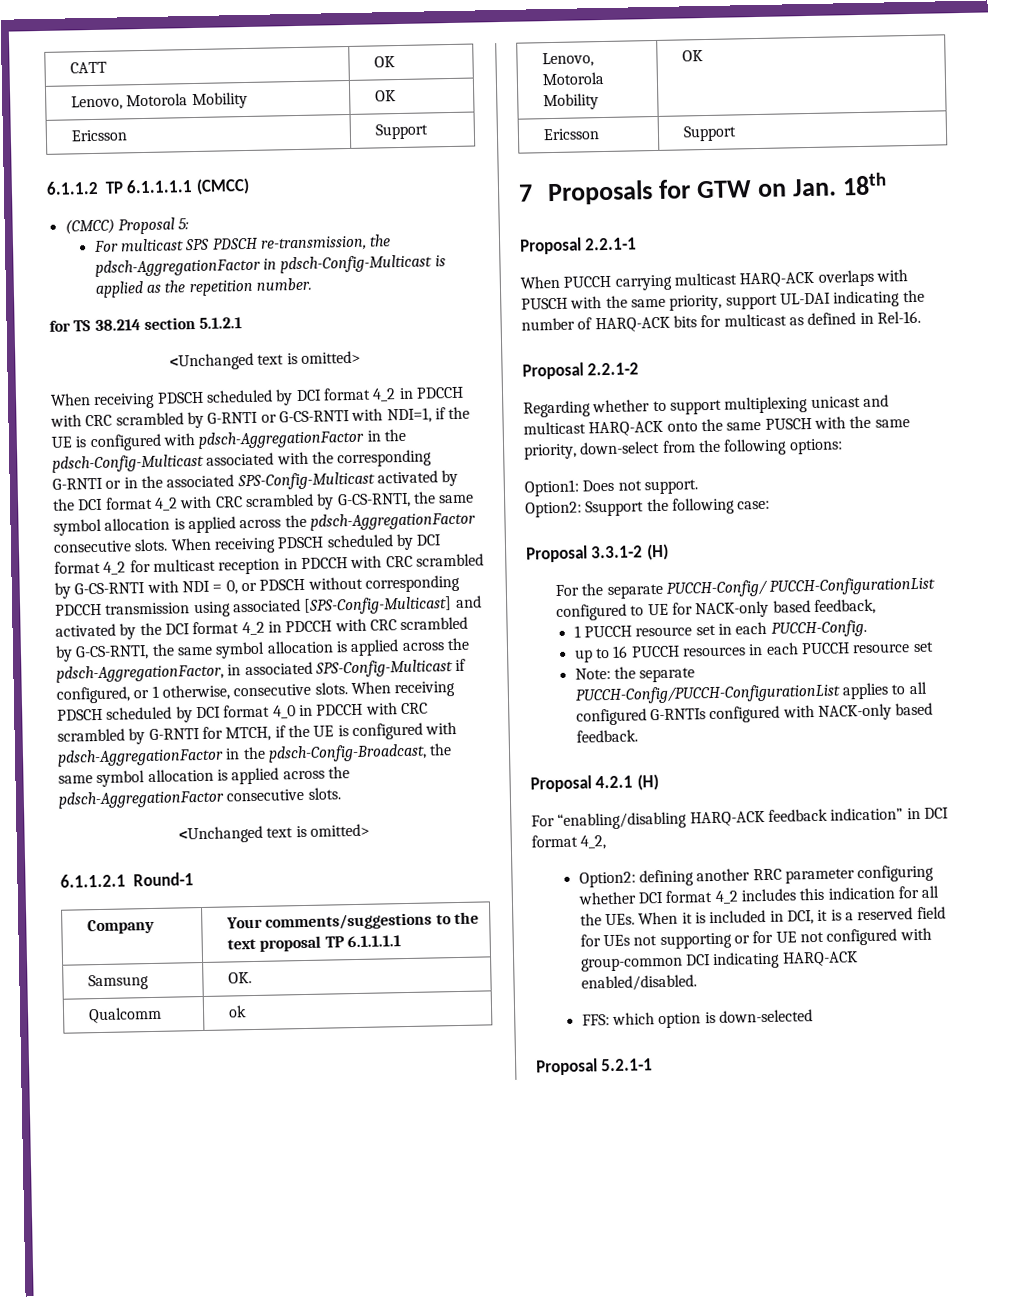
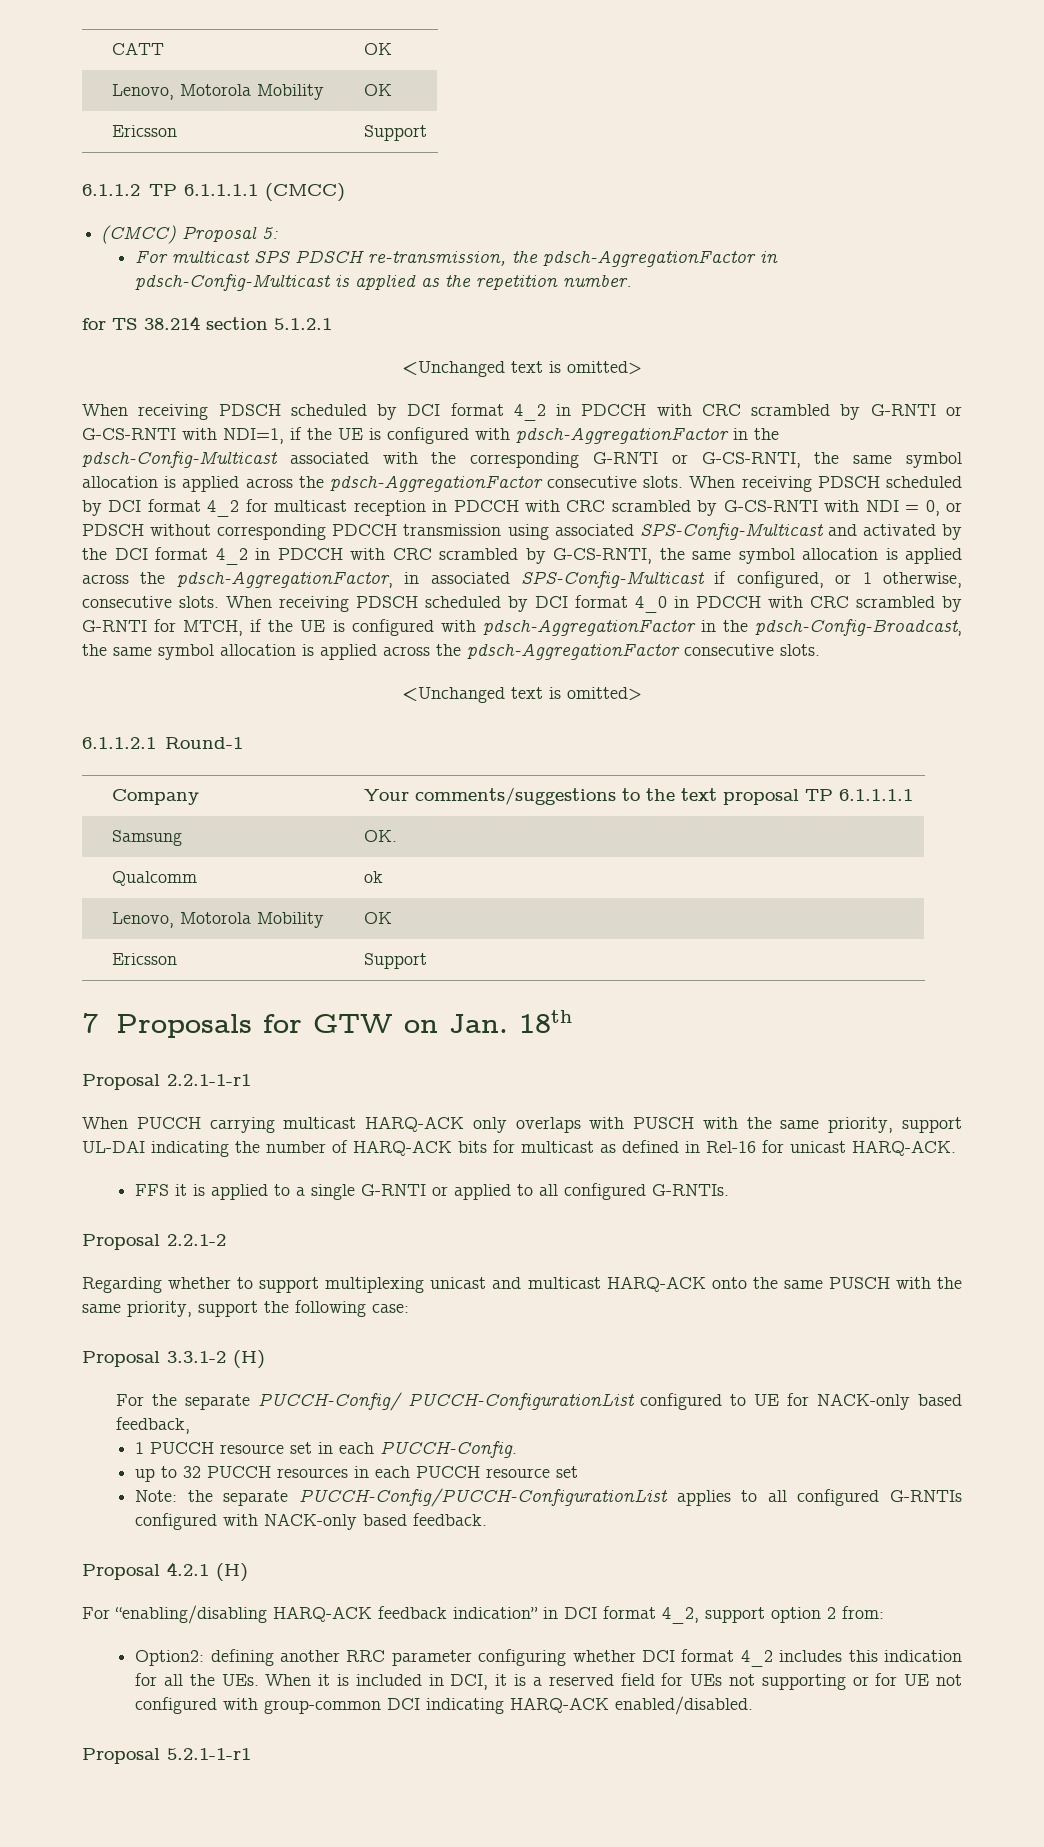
- When receiving PDSCH scheduled by DCI format 4_2 in PDCCH with CRC scrambled by G-RNTI or G-CS-RNTI with NDI=1, if the UE is configured with pdsch-AggregationFactor in the pdsch-Config-Multicast associated with the corresponding G-RNTI or in the associated SPS-Config-Multicast activated by the DCI format 4_2 with CRC scrambled by G-CS-RNTI, the same symbol allocation is applied across the pdsch-AggregationFactor consecutive slots.
+ When receiving PDSCH scheduled by DCI format 4_2 in PDCCH with CRC scrambled by G-RNTI or G-CS-RNTI with NDI=1, if the UE is configured with pdsch-AggregationFactor in the pdsch-Config-Multicast associated with the corresponding G-RNTI or G-CS-RNTI, the same symbol allocation is applied across the pdsch-AggregationFactor consecutive slots.
- When receiving PDSCH scheduled by DCI format 4_2 for multicast reception in PDCCH with CRC scrambled by G-CS-RNTI with NDI = 0, or PDSCH without corresponding PDCCH transmission using associated [SPS-Config-Multicast] and activated by the DCI format 4_2 in PDCCH with CRC scrambled by G-CS-RNTI, the same symbol allocation is applied across the pdsch-AggregationFactor, in associated SPS-Config-Multicast if configured, or 1 otherwise, consecutive slots.
+ When receiving PDSCH scheduled by DCI format 4_2 for multicast reception in PDCCH with CRC scrambled by G-CS-RNTI with NDI = 0, or PDSCH without corresponding PDCCH transmission using associated SPS-Config-Multicast and activated by the DCI format 4_2 in PDCCH with CRC scrambled by G-CS-RNTI, the same symbol allocation is applied across the pdsch-AggregationFactor, in associated SPS-Config-Multicast if configured, or 1 otherwise, consecutive slots.
- Proposal 2.2.1-1
+ Proposal 2.2.1-1-r1
- When PUCCH carrying multicast HARQ-ACK overlaps with PUSCH with the same priority, support UL-DAI indicating the number of HARQ-ACK bits for multicast as defined in Rel-16.
+ When PUCCH carrying multicast HARQ-ACK only overlaps with PUSCH with the same priority, support UL-DAI indicating the number of HARQ-ACK bits for multicast as defined in Rel-16 for unicast HARQ-ACK.
+ FFS it is applied to a single G-RNTI or applied to all configured G-RNTIs.
- Regarding whether to support multiplexing unicast and multicast HARQ-ACK onto the same PUSCH with the same priority, down-select from the following options:
- Option1: Does not support.
- Option2: Ssupport the following case:
+ Regarding whether to support multiplexing unicast and multicast HARQ-ACK onto the same PUSCH with the same priority, support the following case:
- up to 16 PUCCH resources in each PUCCH resource set
+ up to 32 PUCCH resources in each PUCCH resource set
- For “enabling/disabling HARQ-ACK feedback indication” in DCI format 4_2,
+ For “enabling/disabling HARQ-ACK feedback indication” in DCI format 4_2, support option 2 from:
- FFS: which option is down-selected
- Proposal 5.2.1-1
+ Proposal 5.2.1-1-r1

